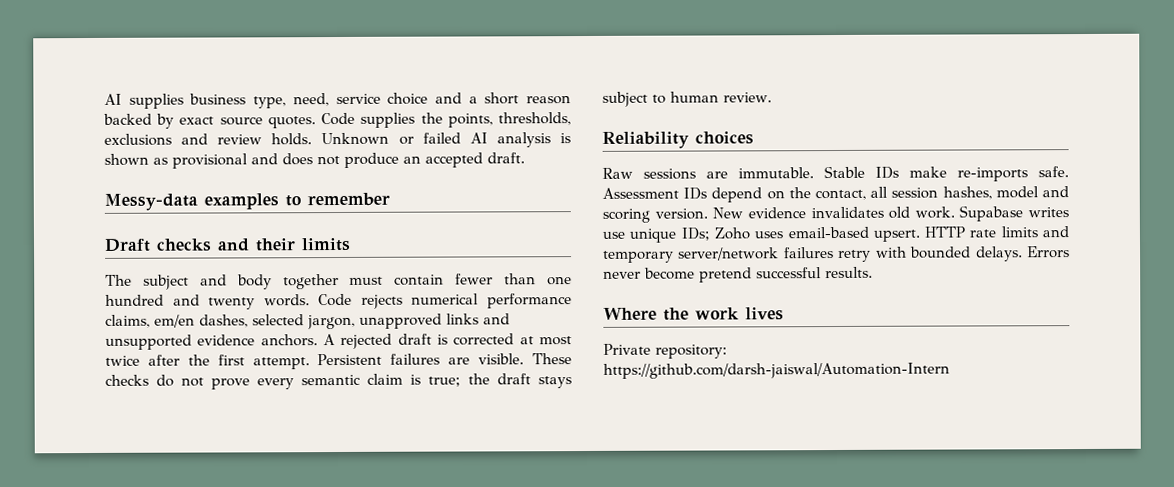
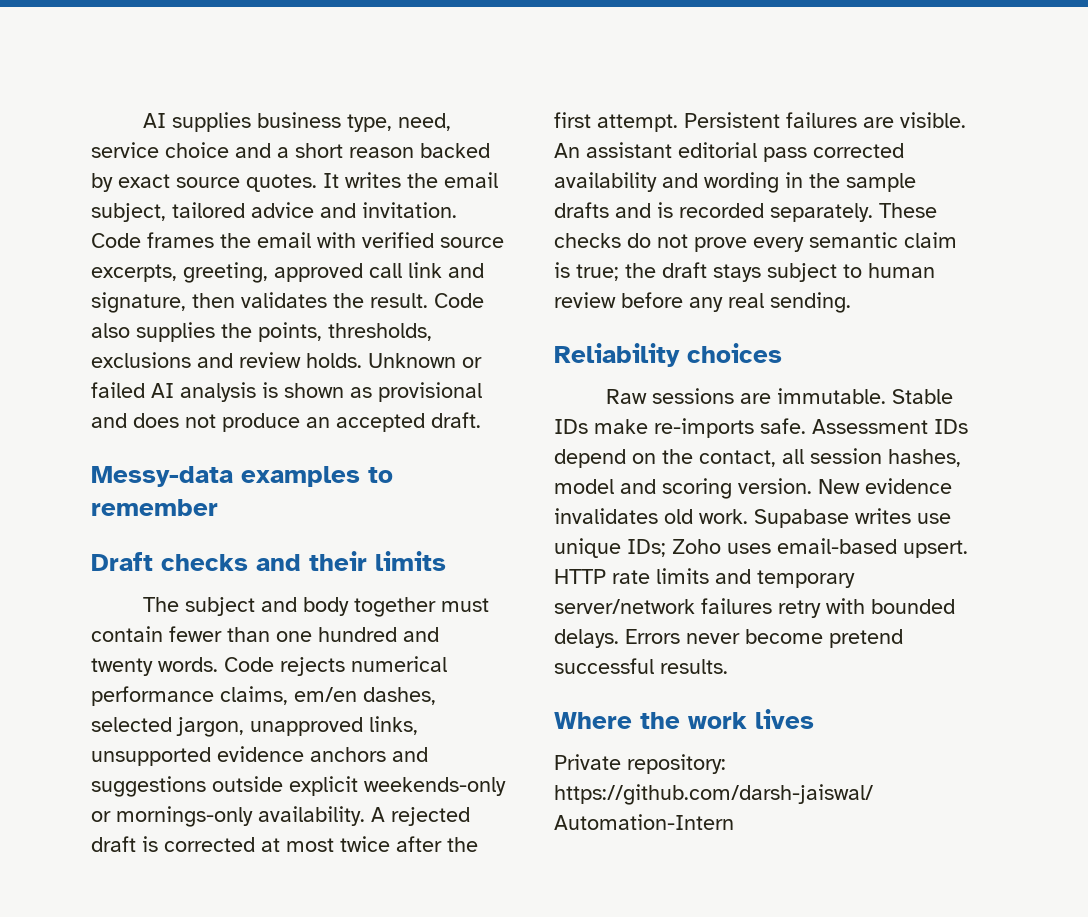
- Code supplies the points, thresholds, exclusions and review holds.
+ It writes the email subject, tailored advice and invitation. Code frames the email with verified source excerpts, greeting, approved call link and signature, then validates the result. Code also supplies the points, thresholds, exclusions and review holds.
- Code rejects numerical performance claims, em/en dashes, selected jargon, unapproved links and unsupported evidence anchors.
+ Code rejects numerical performance claims, em/en dashes, selected jargon, unapproved links, unsupported evidence anchors and suggestions outside explicit weekends-only or mornings-only availability.
+ An assistant editorial pass corrected availability and wording in the sample drafts and is recorded separately.
- These checks do not prove every semantic claim is true; the draft stays subject to human review.
+ These checks do not prove every semantic claim is true; the draft stays subject to human review before any real sending.

